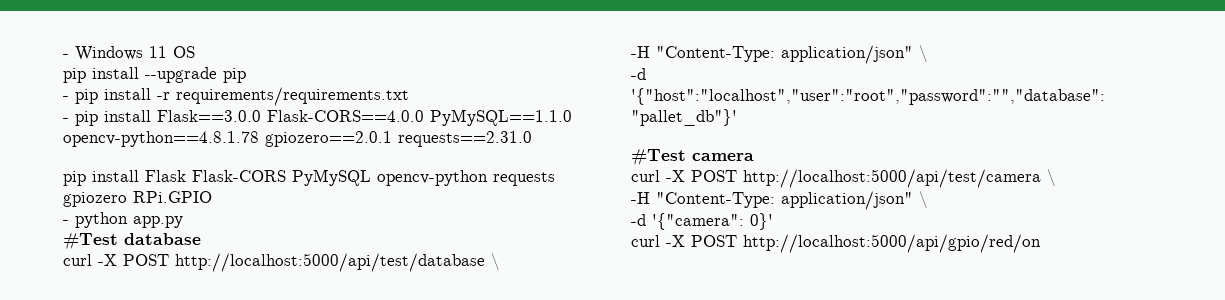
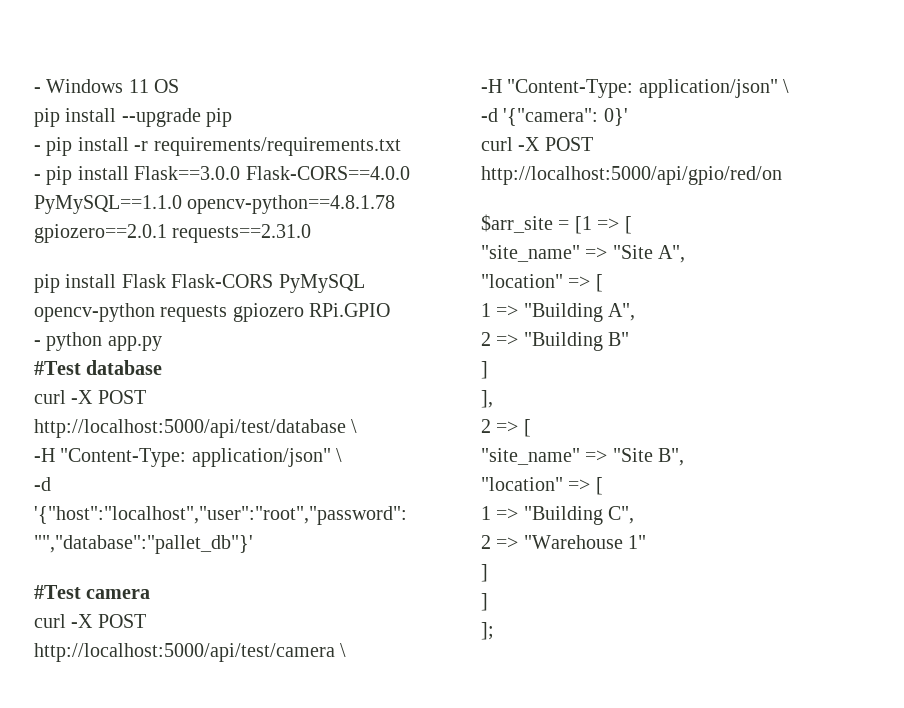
+ $arr_site = [1 => [
+ "site_name" => "Site A",
+ "location" => [
+ 1 => "Building A",
+ 2 => "Building B"
+ ]
+ ],
+ 2 => [
+ "site_name" => "Site B",
+ "location" => [
+ 1 => "Building C",
+ 2 => "Warehouse 1"
+ ]
+ ]
+ ];

